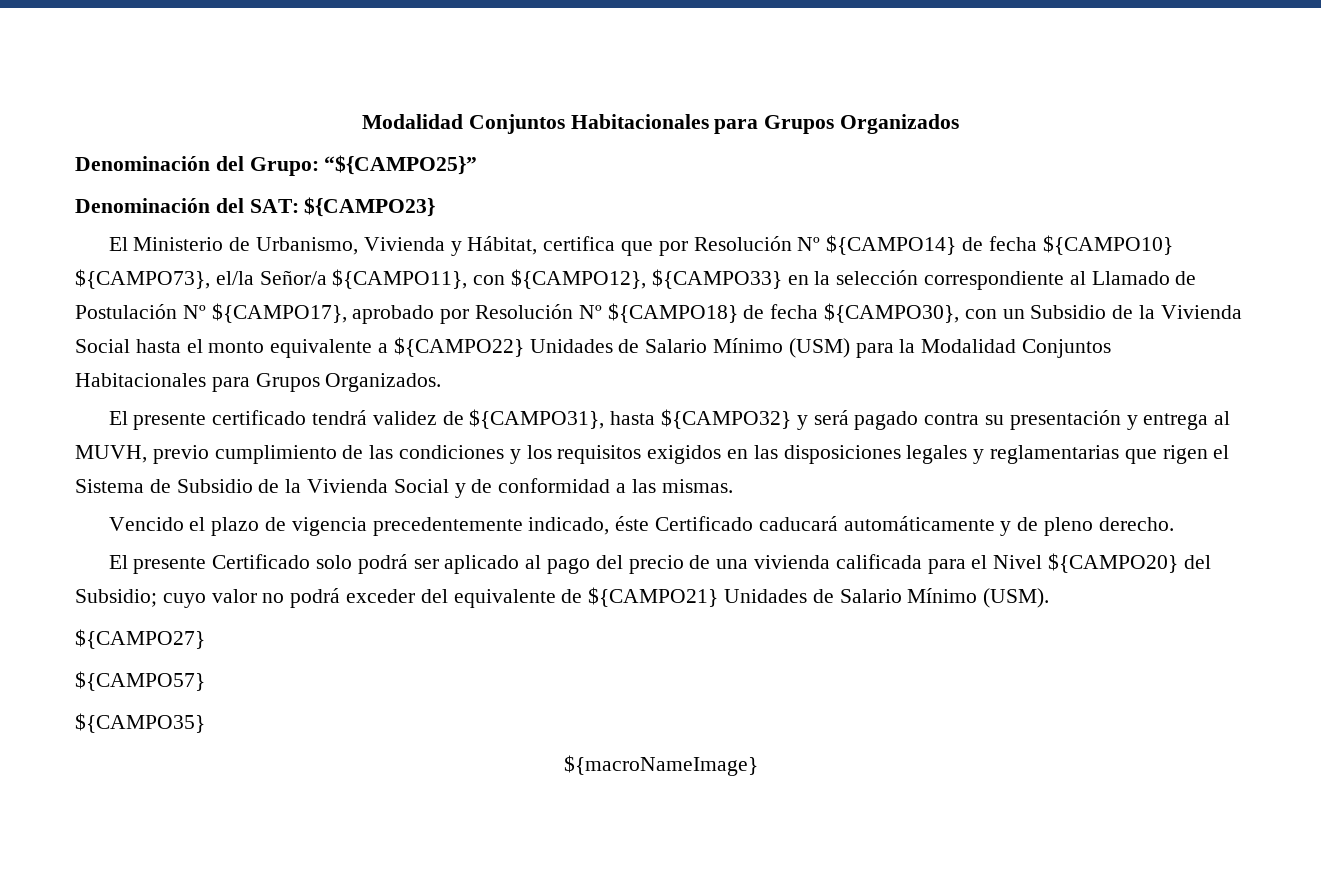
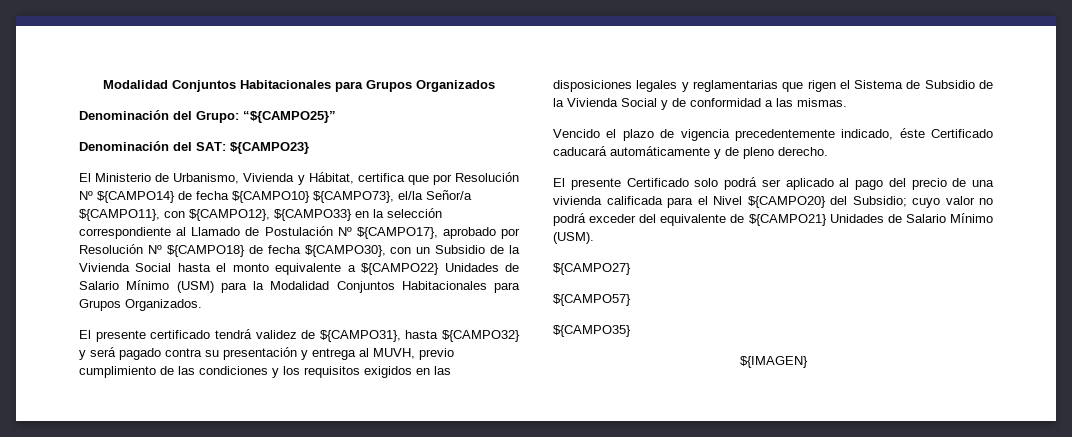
- ${macroNameImage}
+ ${IMAGEN}

